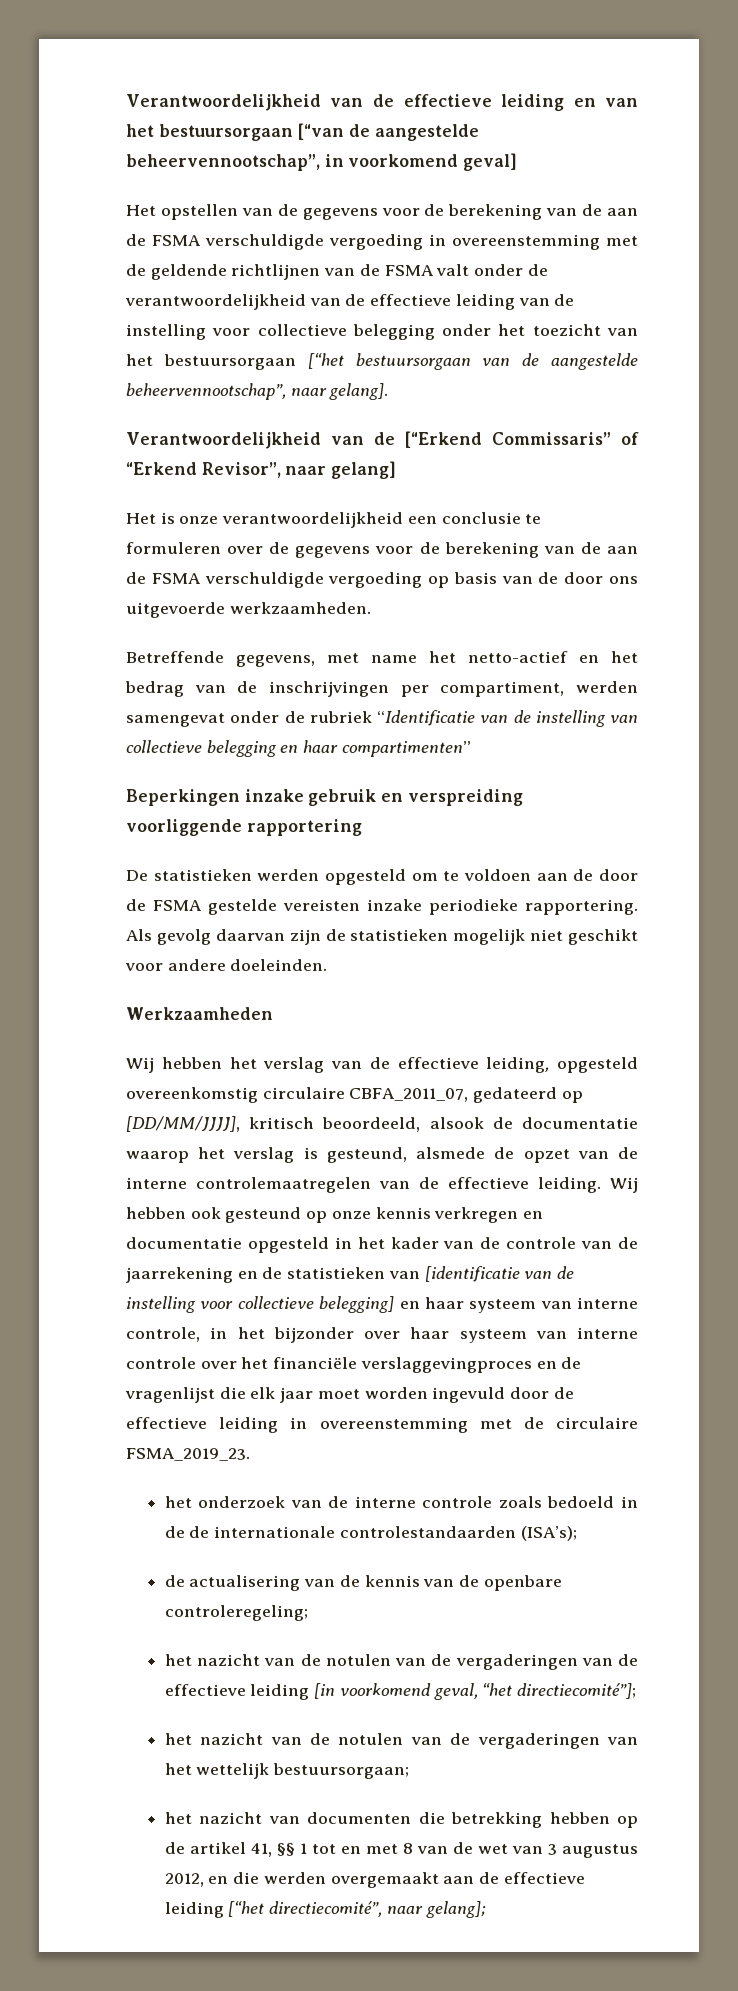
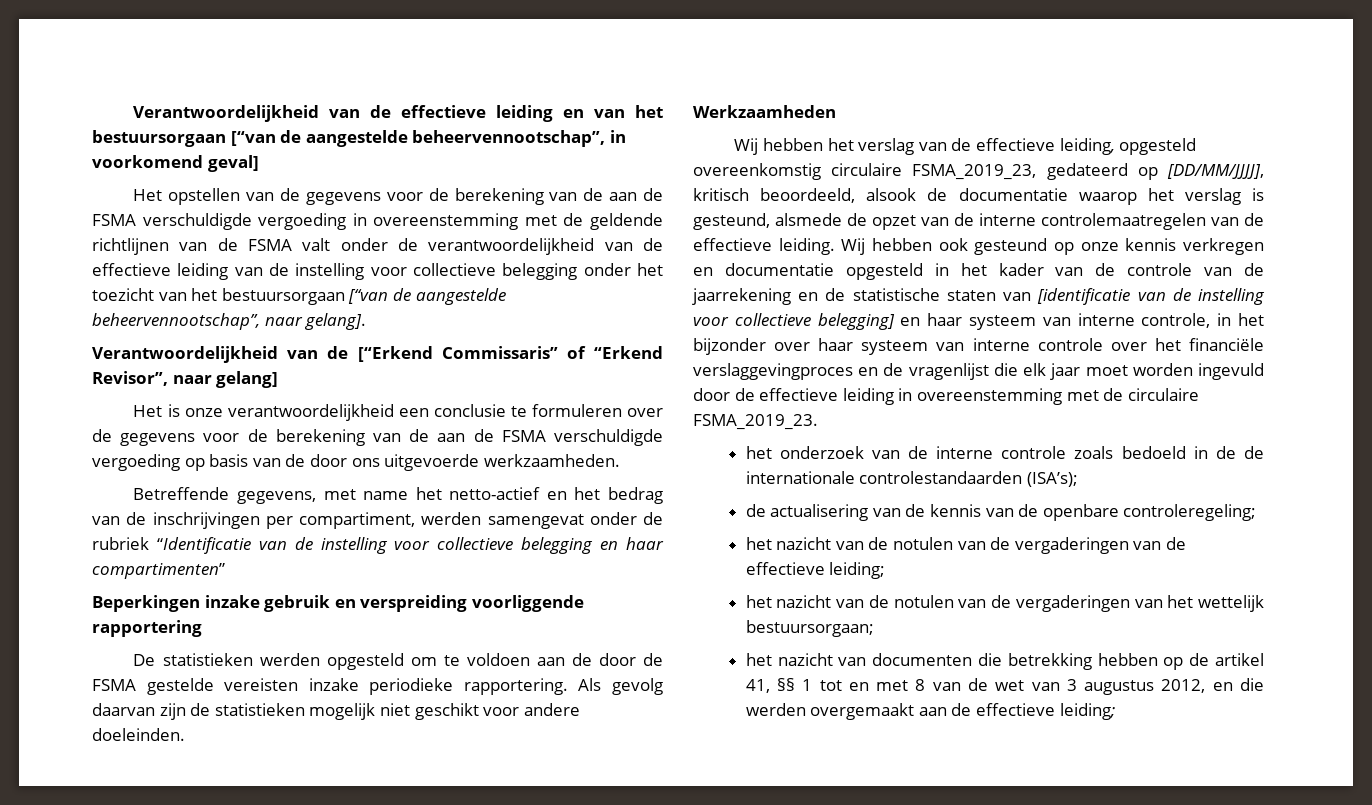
- Het opstellen van de gegevens voor de berekening van de aan de FSMA verschuldigde vergoeding in overeenstemming met de geldende richtlijnen van de FSMA valt onder de verantwoordelijkheid van de effectieve leiding van de instelling voor collectieve belegging onder het toezicht van het bestuursorgaan [“het bestuursorgaan van de aangestelde beheervennootschap”, naar gelang].
+ Het opstellen van de gegevens voor de berekening van de aan de FSMA verschuldigde vergoeding in overeenstemming met de geldende richtlijnen van de FSMA valt onder de verantwoordelijkheid van de effectieve leiding van de instelling voor collectieve belegging onder het toezicht van het bestuursorgaan [“van de aangestelde beheervennootschap”, naar gelang].
- Betreffende gegevens, met name het netto-actief en het bedrag van de inschrijvingen per compartiment, werden samengevat onder de rubriek “Identificatie van de instelling van collectieve belegging en haar compartimenten”
+ Betreffende gegevens, met name het netto-actief en het bedrag van de inschrijvingen per compartiment, werden samengevat onder de rubriek “Identificatie van de instelling voor collectieve belegging en haar compartimenten”
- Wij hebben het verslag van de effectieve leiding, opgesteld overeenkomstig circulaire CBFA_2011_07, gedateerd op [DD/MM/JJJJ], kritisch beoordeeld, alsook de documentatie waarop het verslag is gesteund, alsmede de opzet van de interne controlemaatregelen van de effectieve leiding.
+ Wij hebben het verslag van de effectieve leiding, opgesteld overeenkomstig circulaire FSMA_2019_23, gedateerd op [DD/MM/JJJJ], kritisch beoordeeld, alsook de documentatie waarop het verslag is gesteund, alsmede de opzet van de interne controlemaatregelen van de effectieve leiding.
- Wij hebben ook gesteund op onze kennis verkregen en documentatie opgesteld in het kader van de controle van de jaarrekening en de statistieken van [identificatie van de instelling voor collectieve belegging] en haar systeem van interne controle, in het bijzonder over haar systeem van interne controle over het financiële verslaggevingproces en de vragenlijst die elk jaar moet worden ingevuld door de effectieve leiding in overeenstemming met de circulaire FSMA_2019_23.
+ Wij hebben ook gesteund op onze kennis verkregen en documentatie opgesteld in het kader van de controle van de jaarrekening en de statistische staten van [identificatie van de instelling voor collectieve belegging] en haar systeem van interne controle, in het bijzonder over haar systeem van interne controle over het financiële verslaggevingproces en de vragenlijst die elk jaar moet worden ingevuld door de effectieve leiding in overeenstemming met de circulaire FSMA_2019_23.
- het nazicht van de notulen van de vergaderingen van de effectieve leiding [in voorkomend geval, “het directiecomité”];
+ het nazicht van de notulen van de vergaderingen van de effectieve leiding;
- het nazicht van documenten die betrekking hebben op de artikel 41, §§ 1 tot en met 8 van de wet van 3 augustus 2012, en die werden overgemaakt aan de effectieve leiding [“het directiecomité”, naar gelang];
+ het nazicht van documenten die betrekking hebben op de artikel 41, §§ 1 tot en met 8 van de wet van 3 augustus 2012, en die werden overgemaakt aan de effectieve leiding;

